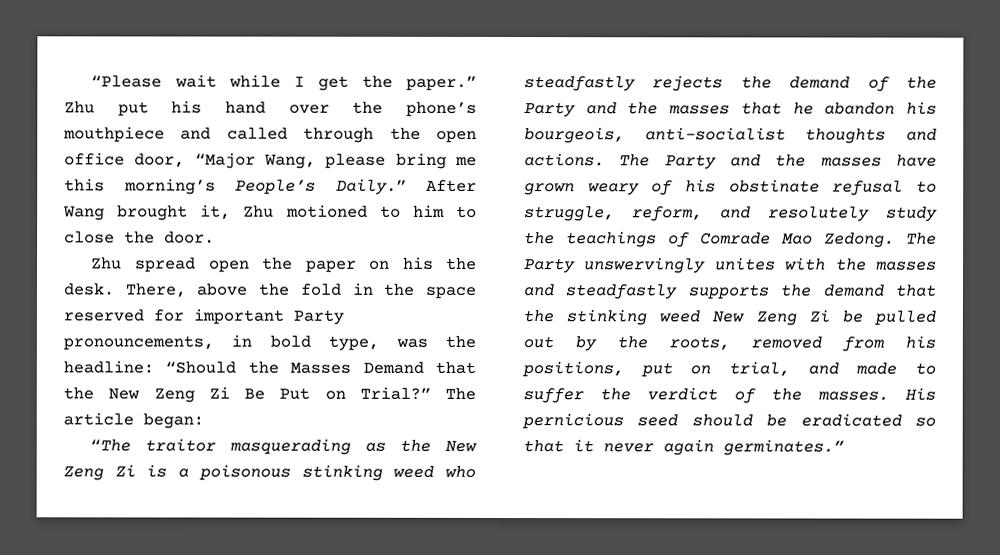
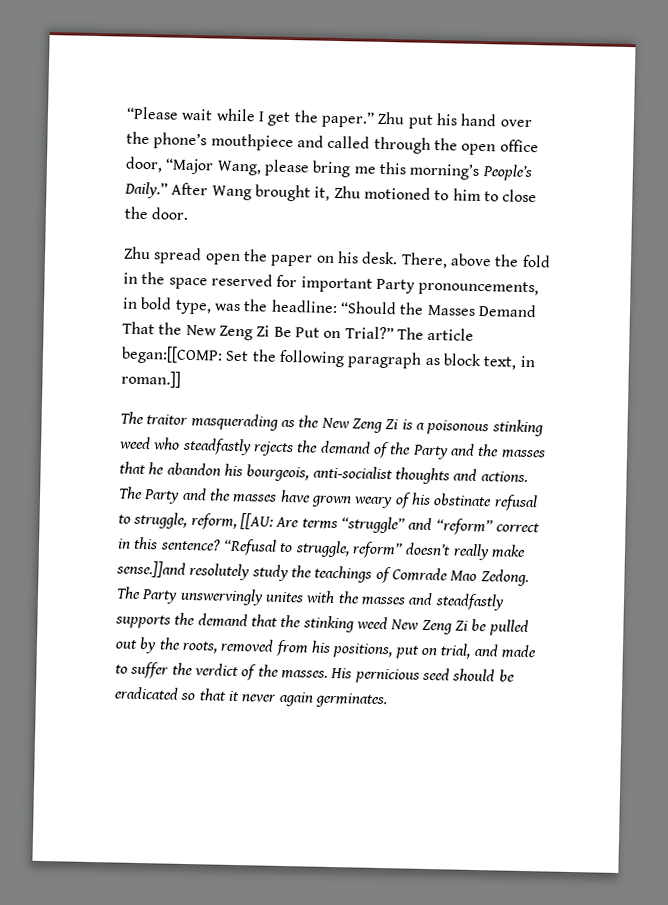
- Zhu spread open the paper on his the desk.
+ Zhu spread open the paper on his desk.
- There, above the fold in the space reserved for important Party pronouncements, in bold type, was the headline: “Should the Masses Demand that the New Zeng Zi Be Put on Trial?”
+ There, above the fold in the space reserved for important Party pronouncements, in bold type, was the headline: “Should the Masses Demand That the New Zeng Zi Be Put on Trial?”
- The article began:
- “The traitor masquerading as the New Zeng Zi is a poisonous stinking weed who steadfastly rejects the demand of the Party and the masses that he abandon his bourgeois, anti-socialist thoughts and actions.
+ The article began:[[COMP: Set the following paragraph as block text, in roman.]]
+ The traitor masquerading as the New Zeng Zi is a poisonous stinking weed who steadfastly rejects the demand of the Party and the masses that he abandon his bourgeois, anti-socialist thoughts and actions.
- The Party and the masses have grown weary of his obstinate refusal to struggle, reform, and resolutely study the teachings of Comrade Mao Zedong.
+ The Party and the masses have grown weary of his obstinate refusal to struggle, reform, [[AU: Are terms “struggle” and “reform” correct in this sentence? “Refusal to struggle, reform” doesn’t really make sense.]]and resolutely study the teachings of Comrade Mao Zedong.
- His pernicious seed should be eradicated so that it never again germinates.”
+ His pernicious seed should be eradicated so that it never again germinates.

